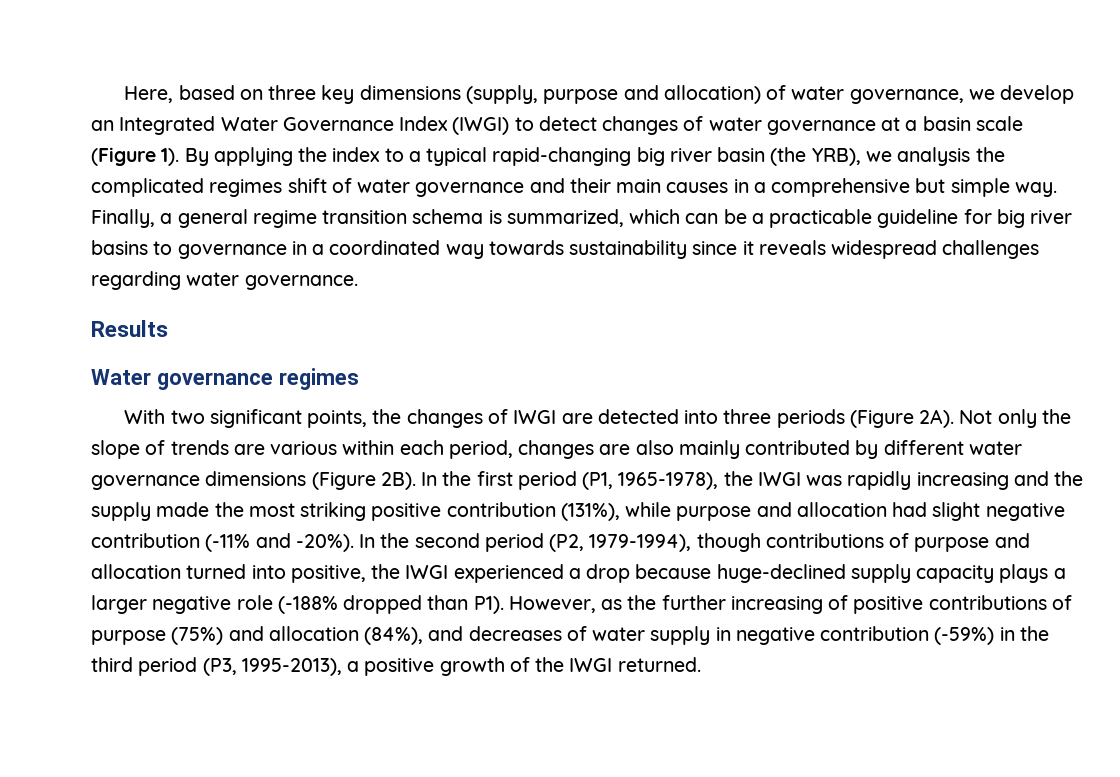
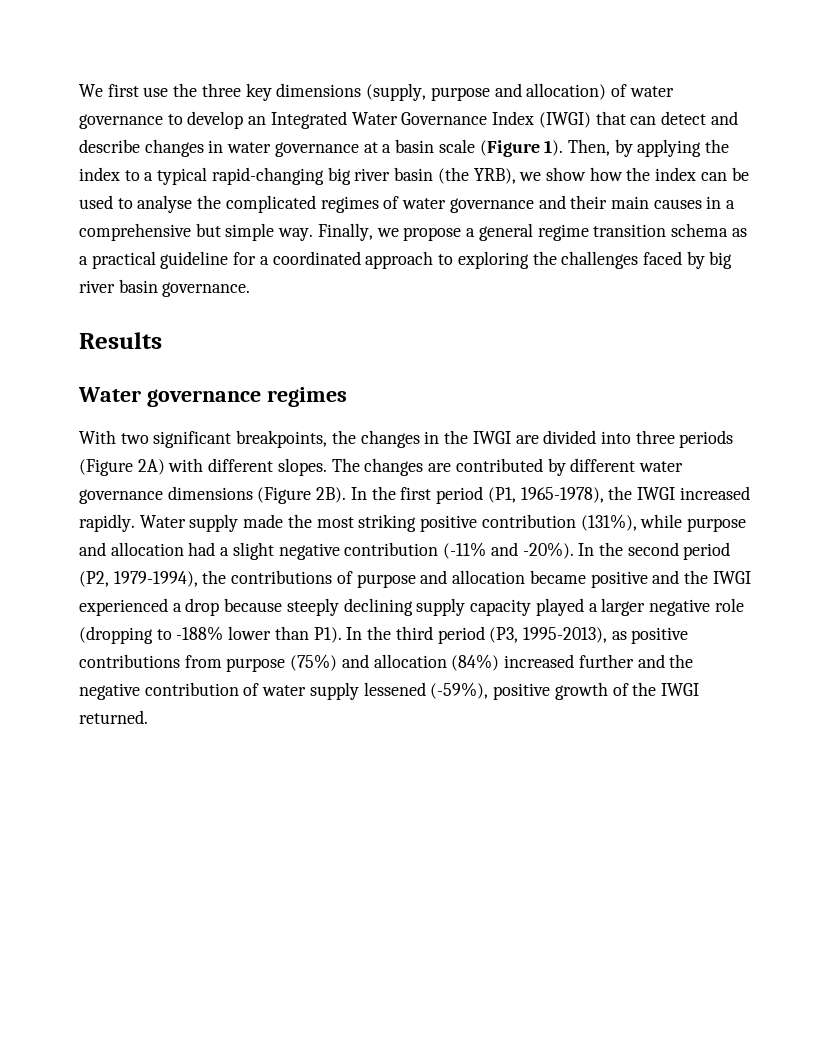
- Here, based on three key dimensions (supply, purpose and allocation) of water governance, we develop an Integrated Water Governance Index (IWGI) to detect changes of water governance at a basin scale (Figure 1).
+ We first use the three key dimensions (supply, purpose and allocation) of water governance to develop an Integrated Water Governance Index (IWGI) that can detect and describe changes in water governance at a basin scale (Figure 1).
- By applying the index to a typical rapid-changing big river basin (the YRB), we analysis the complicated regimes shift of water governance and their main causes in a comprehensive but simple way.
+ Then, by applying the index to a typical rapid-changing big river basin (the YRB), we show how the index can be used to analyse the complicated regimes of water governance and their main causes in a comprehensive but simple way.
- Finally, a general regime transition schema is summarized, which can be a practicable guideline for big river basins to governance in a coordinated way towards sustainability since it reveals widespread challenges regarding water governance.
+ Finally, we propose a general regime transition schema as a practical guideline for a coordinated approach to exploring the challenges faced by big river basin governance.
- With two significant points, the changes of IWGI are detected into three periods (Figure 2A). Not only the slope of trends are various within each period, changes are also mainly contributed by different water governance dimensions (Figure 2B).
+ With two significant breakpoints, the changes in the IWGI are divided into three periods (Figure 2A) with different slopes. The changes are contributed by different water governance dimensions (Figure 2B).
- In the first period (P1, 1965-1978), the IWGI was rapidly increasing and the supply made the most striking positive contribution (131%), while purpose and allocation had slight negative contribution (-11% and -20%).
+ In the first period (P1, 1965-1978), the IWGI increased rapidly. Water supply made the most striking positive contribution (131%), while purpose and allocation had a slight negative contribution (-11% and -20%).
- In the second period (P2, 1979-1994), though contributions of purpose and allocation turned into positive, the IWGI experienced a drop because huge-declined supply capacity plays a larger negative role (-188% dropped than P1). However, as the further increasing of positive contributions of purpose (75%) and allocation (84%), and decreases of water supply in negative contribution (-59%) in the third period (P3, 1995-2013), a positive growth of the IWGI returned.
+ In the second period (P2, 1979-1994), the contributions of purpose and allocation became positive and the IWGI experienced a drop because steeply declining supply capacity played a larger negative role (dropping to -188% lower than P1). In the third period (P3, 1995-2013), as positive contributions from purpose (75%) and allocation (84%) increased further and the negative contribution of water supply lessened (-59%), positive growth of the IWGI returned.

